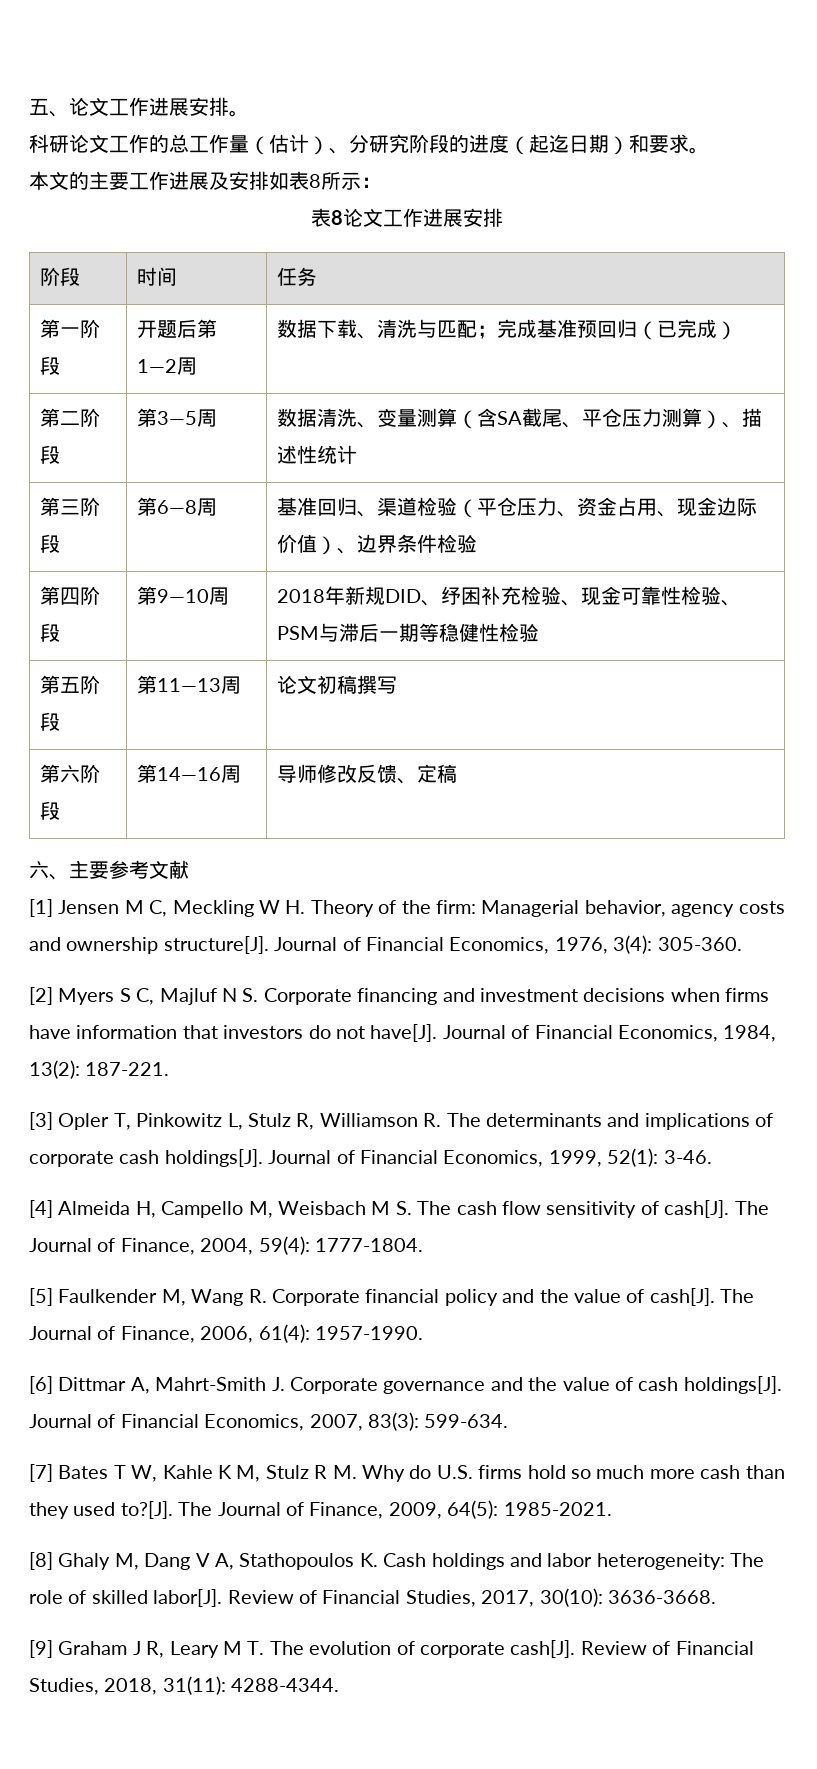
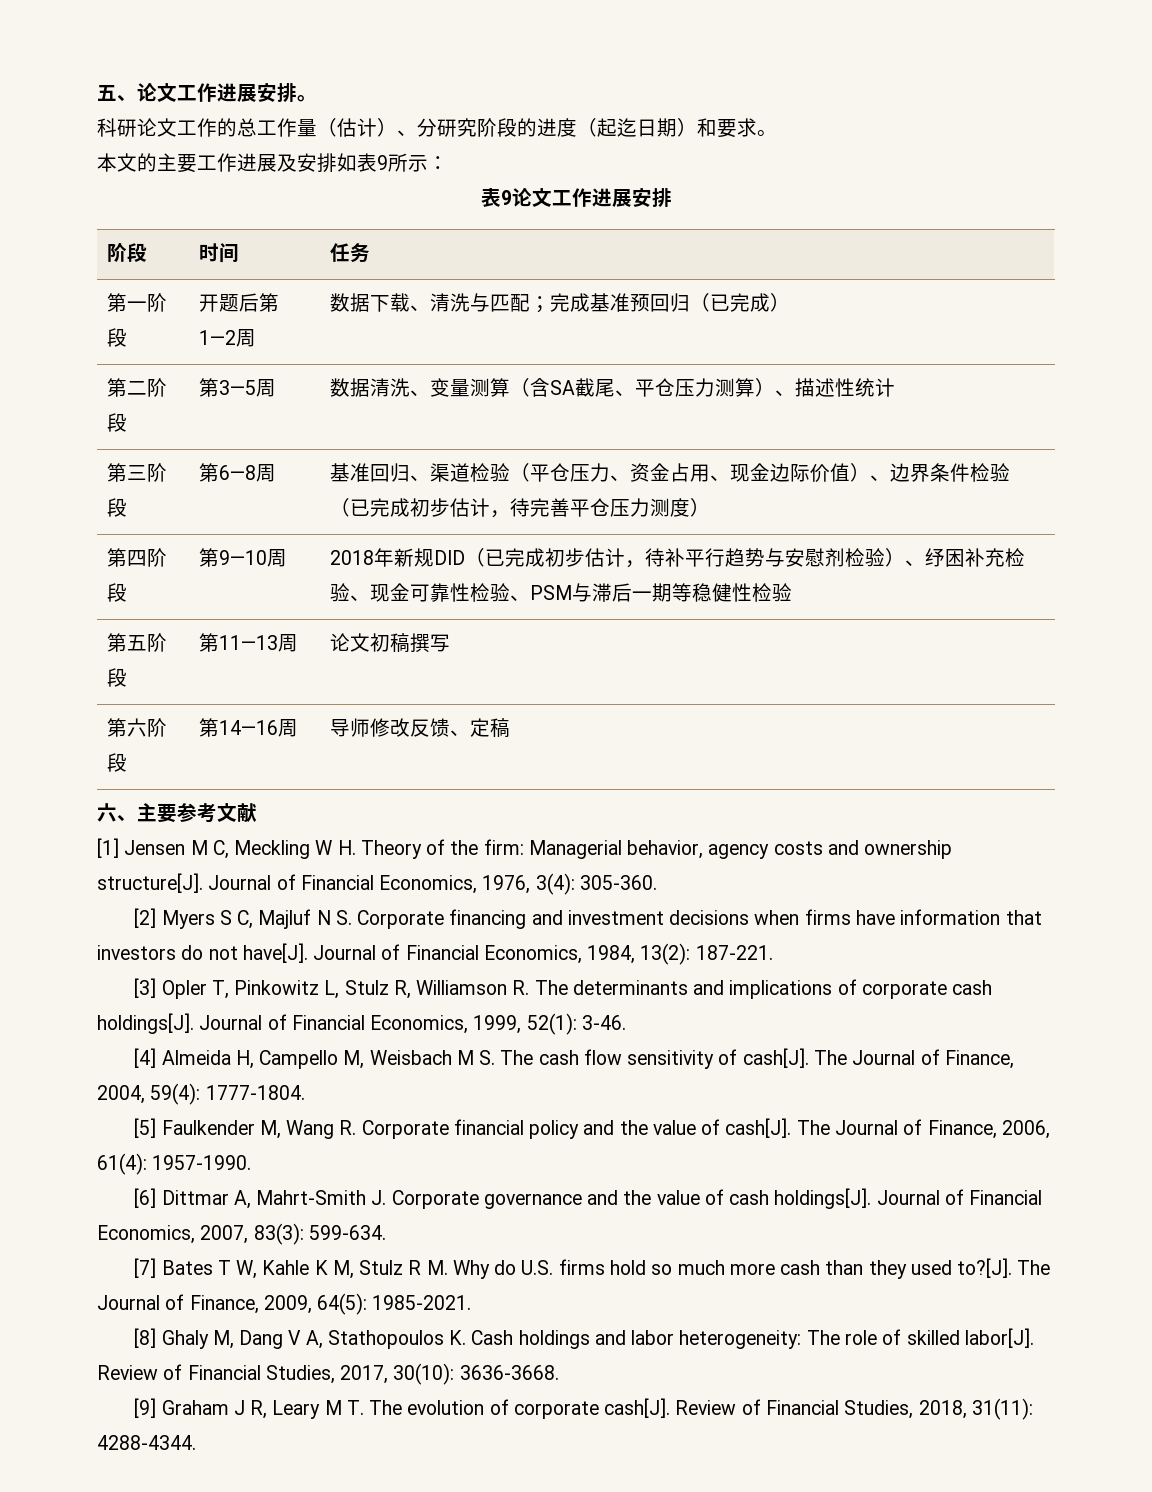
- 本文的主要工作进展及安排如表8所示：
+ 本文的主要工作进展及安排如表9所示：
- 表8论文工作进展安排
+ 表9论文工作进展安排
- 第三阶段 | 第6—8周 | 基准回归、渠道检验（平仓压力、资金占用、现金边际价值）、边界条件检验
+ 第三阶段 | 第6—8周 | 基准回归、渠道检验（平仓压力、资金占用、现金边际价值）、边界条件检验（已完成初步估计，待完善平仓压力测度）
- 第四阶段 | 第9—10周 | 2018年新规DID、纾困补充检验、现金可靠性检验、PSM与滞后一期等稳健性检验
+ 第四阶段 | 第9—10周 | 2018年新规DID（已完成初步估计，待补平行趋势与安慰剂检验）、纾困补充检验、现金可靠性检验、PSM与滞后一期等稳健性检验

